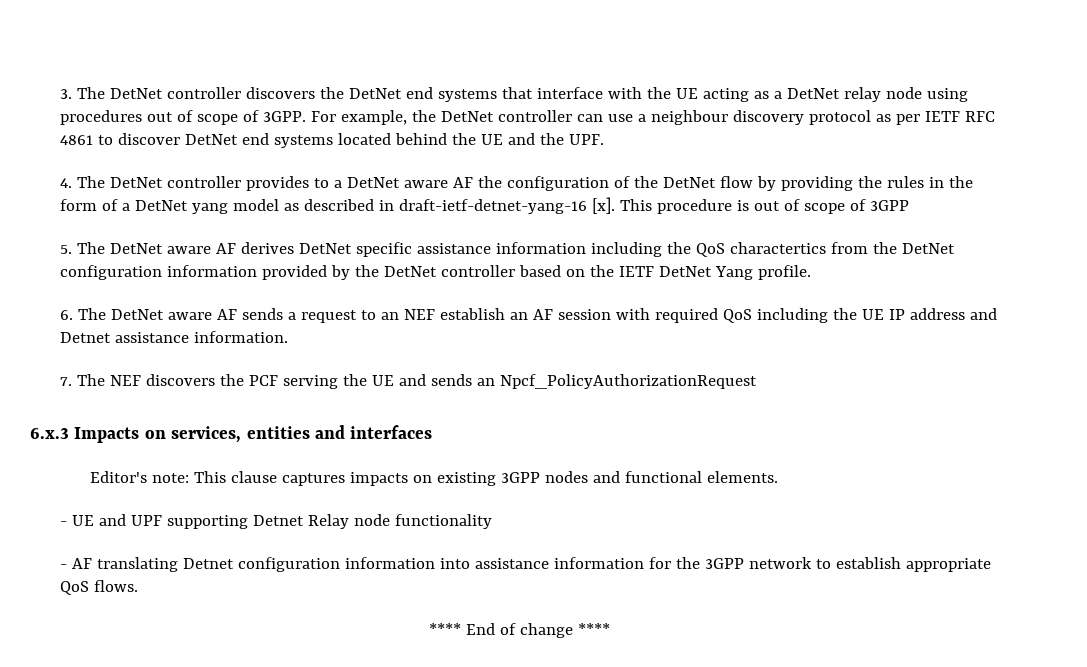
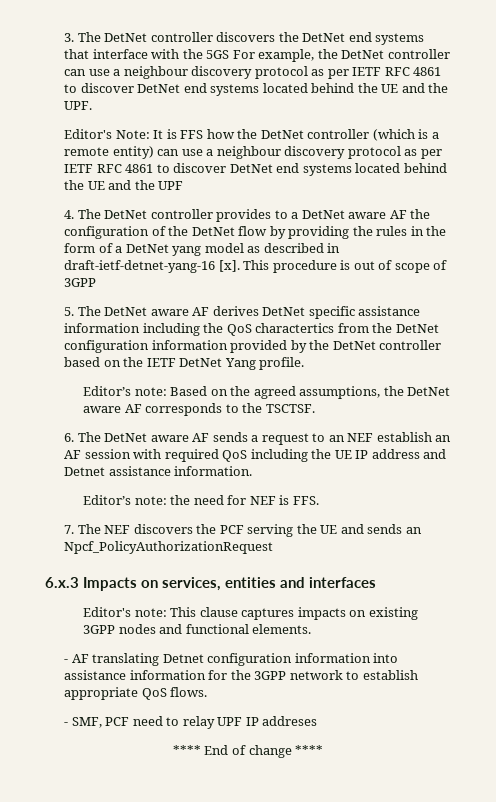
- 3. The DetNet controller discovers the DetNet end systems that interface with the UE acting as a DetNet relay node using procedures out of scope of 3GPP. For example, the DetNet controller can use a neighbour discovery protocol as per IETF RFC 4861 to discover DetNet end systems located behind the UE and the UPF.
+ 3. The DetNet controller discovers the DetNet end systems that interface with the 5GS For example, the DetNet controller can use a neighbour discovery protocol as per IETF RFC 4861 to discover DetNet end systems located behind the UE and the UPF.
+ Editor's Note: It is FFS how the DetNet controller (which is a remote entity) can use a neighbour discovery protocol as per IETF RFC 4861 to discover DetNet end systems located behind the UE and the UPF
+ Editor’s note: Based on the agreed assumptions, the DetNet aware AF corresponds to the TSCTSF.
+ Editor’s note: the need for NEF is FFS.
- - UE and UPF supporting Detnet Relay node functionality
+ - SMF, PCF need to relay UPF IP addreses

